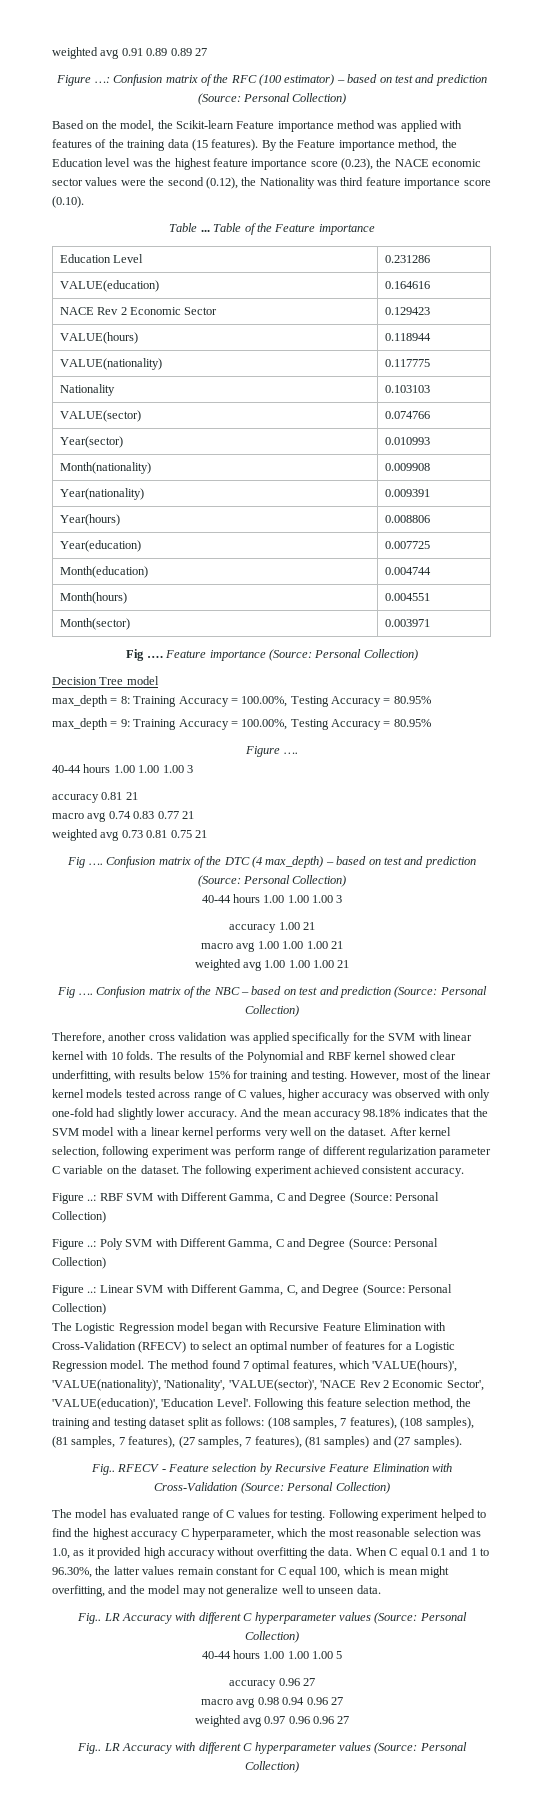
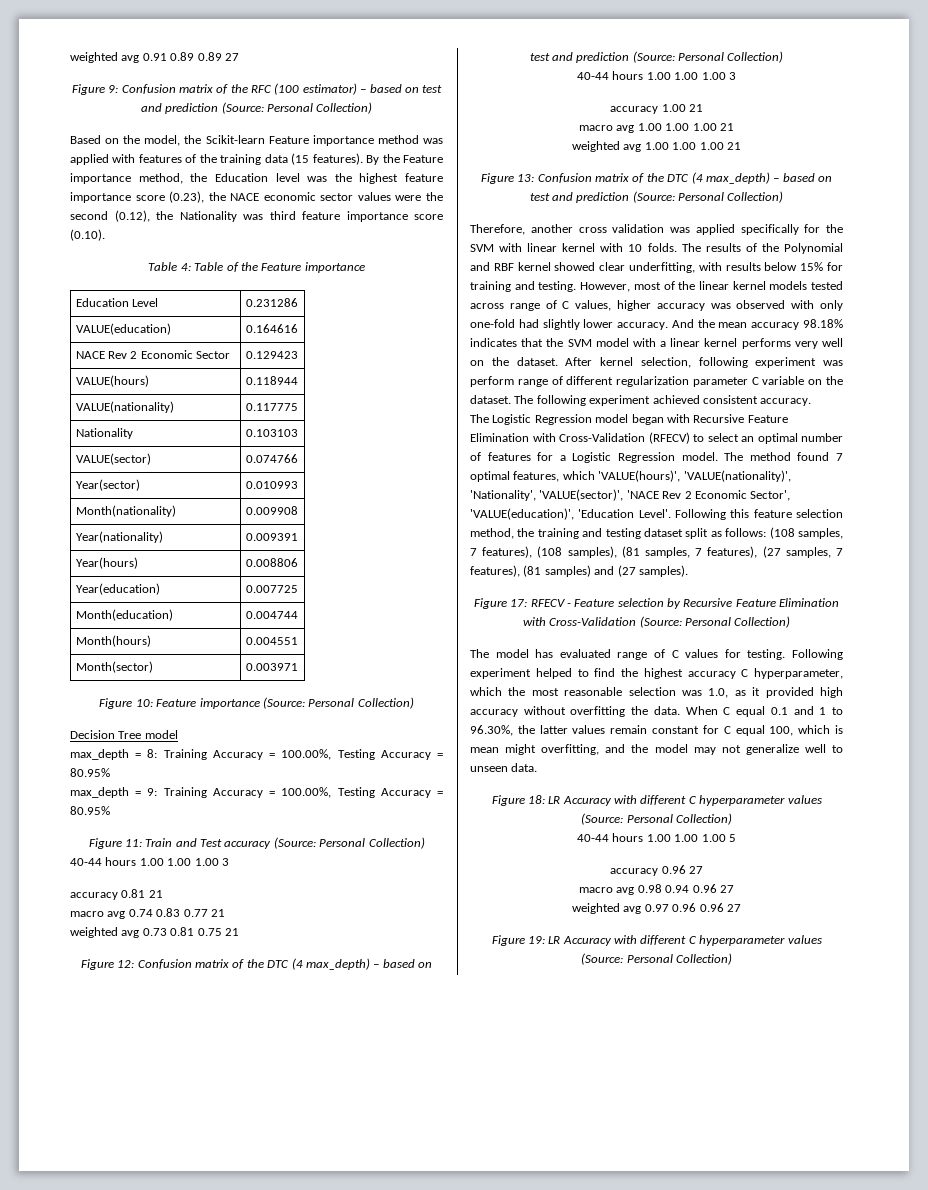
- Figure …: Confusion matrix of the RFC (100 estimator) – based on test and prediction (Source: Personal Collection)
+ Figure 9: Confusion matrix of the RFC (100 estimator) – based on test and prediction (Source: Personal Collection)
- Table ... Table of the Feature importance
+ Table 4: Table of the Feature importance
- Fig …. Feature importance (Source: Personal Collection)
+ Figure 10: Feature importance (Source: Personal Collection)
- Figure ….
+ Figure 11: Train and Test accuracy (Source: Personal Collection)
- Fig …. Confusion matrix of the DTC (4 max_depth) – based on test and prediction (Source: Personal Collection)
+ Figure 12: Confusion matrix of the DTC (4 max_depth) – based on test and prediction (Source: Personal Collection)
- Fig …. Confusion matrix of the NBC – based on test and prediction (Source: Personal Collection)
+ Figure 13: Confusion matrix of the DTC (4 max_depth) – based on test and prediction (Source: Personal Collection)
- Figure ..: RBF SVM with Different Gamma, C and Degree (Source: Personal Collection)
- Figure ..: Poly SVM with Different Gamma, C and Degree (Source: Personal Collection)
- Figure ..: Linear SVM with Different Gamma, C, and Degree (Source: Personal Collection)
- Fig.. RFECV - Feature selection by Recursive Feature Elimination with Cross-Validation (Source: Personal Collection)
+ Figure 17: RFECV - Feature selection by Recursive Feature Elimination with Cross-Validation (Source: Personal Collection)
  When C equal 0.1 and 1 to 96.30%, the latter values remain constant for C equal 100, which is mean might overfitting, and the model may not generalize well to unseen data.
- Fig.. LR Accuracy with different C hyperparameter values (Source: Personal Collection)
+ Figure 18: LR Accuracy with different C hyperparameter values (Source: Personal Collection)
  weighted avg 0.97 0.96 0.96 27
- Fig.. LR Accuracy with different C hyperparameter values (Source: Personal Collection)
+ Figure 19: LR Accuracy with different C hyperparameter values (Source: Personal Collection)

